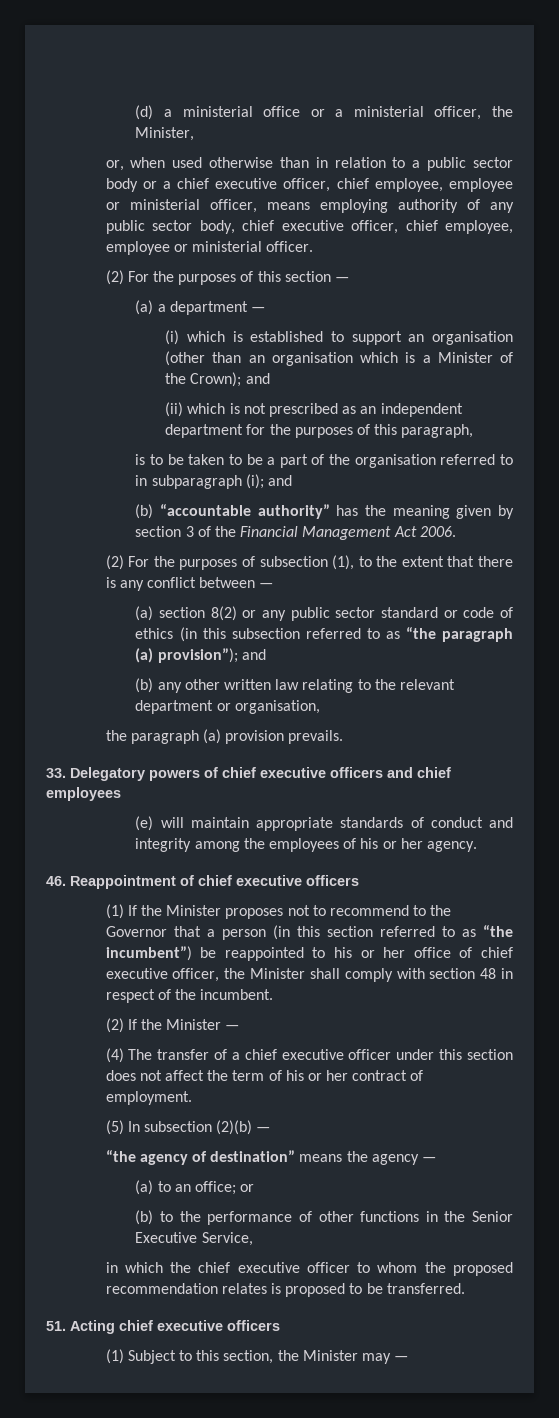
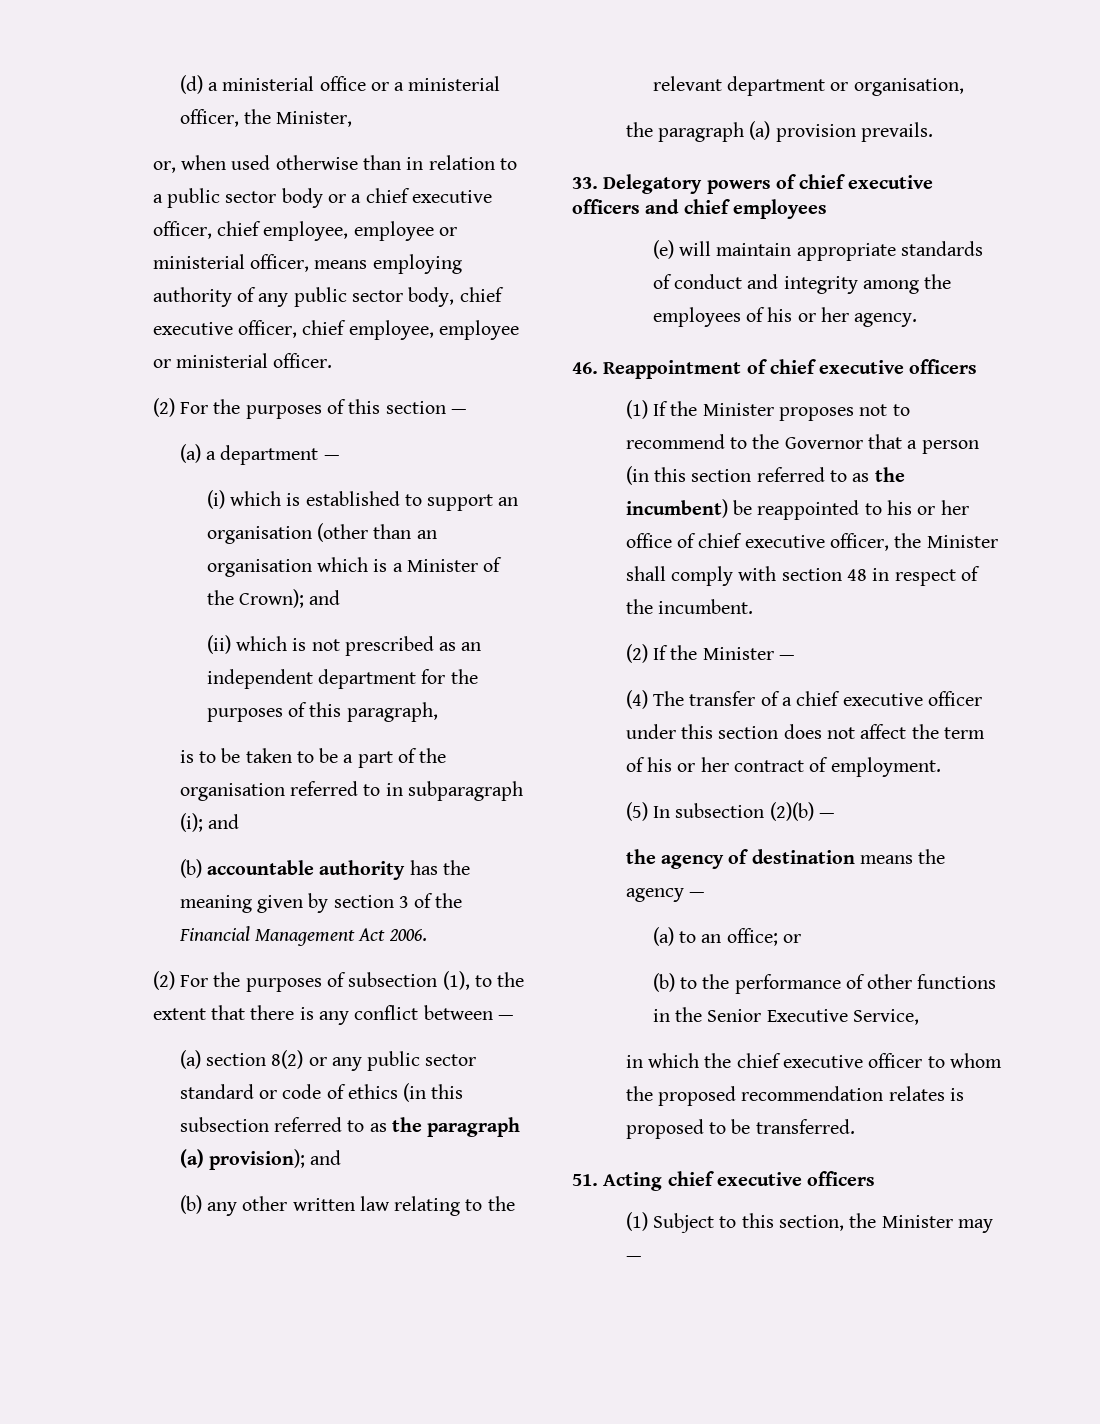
- (b) “accountable authority” has the meaning given by section 3 of the Financial Management Act 2006.
+ (b) accountable authority has the meaning given by section 3 of the Financial Management Act 2006.
- (a) section 8(2) or any public sector standard or code of ethics (in this subsection referred to as “the paragraph (a) provision”); and
+ (a) section 8(2) or any public sector standard or code of ethics (in this subsection referred to as the paragraph (a) provision); and
- (1) If the Minister proposes not to recommend to the Governor that a person (in this section referred to as “the incumbent”) be reappointed to his or her office of chief executive officer, the Minister shall comply with section 48 in respect of the incumbent.
+ (1) If the Minister proposes not to recommend to the Governor that a person (in this section referred to as the incumbent) be reappointed to his or her office of chief executive officer, the Minister shall comply with section 48 in respect of the incumbent.
- “the agency of destination” means the agency —
+ the agency of destination means the agency —

